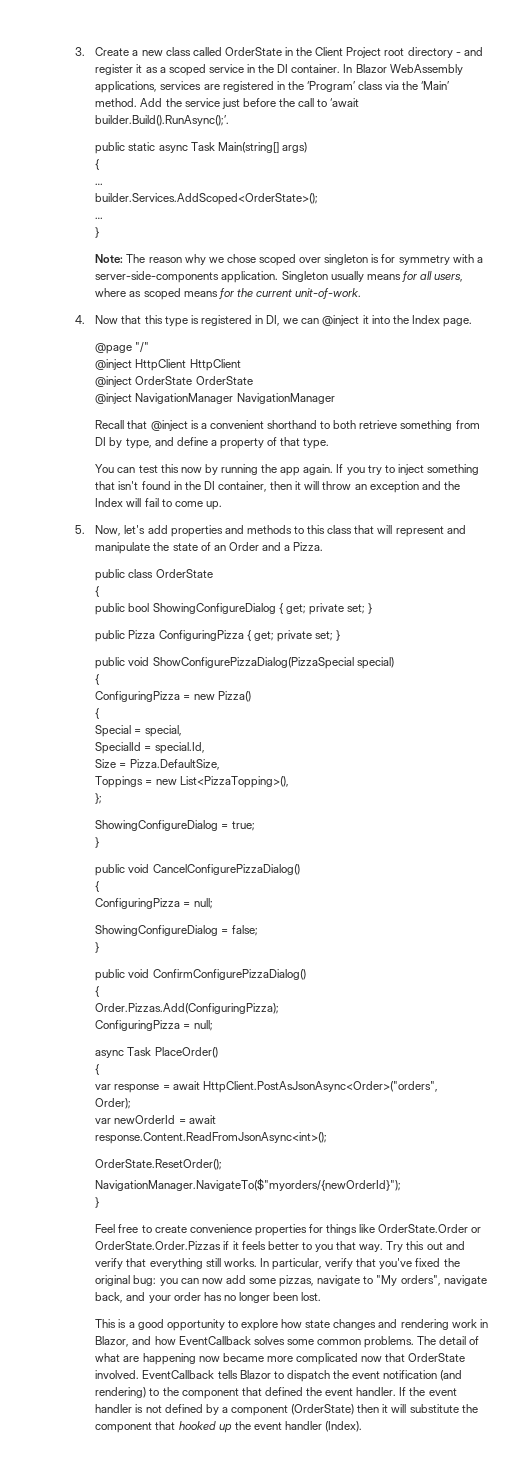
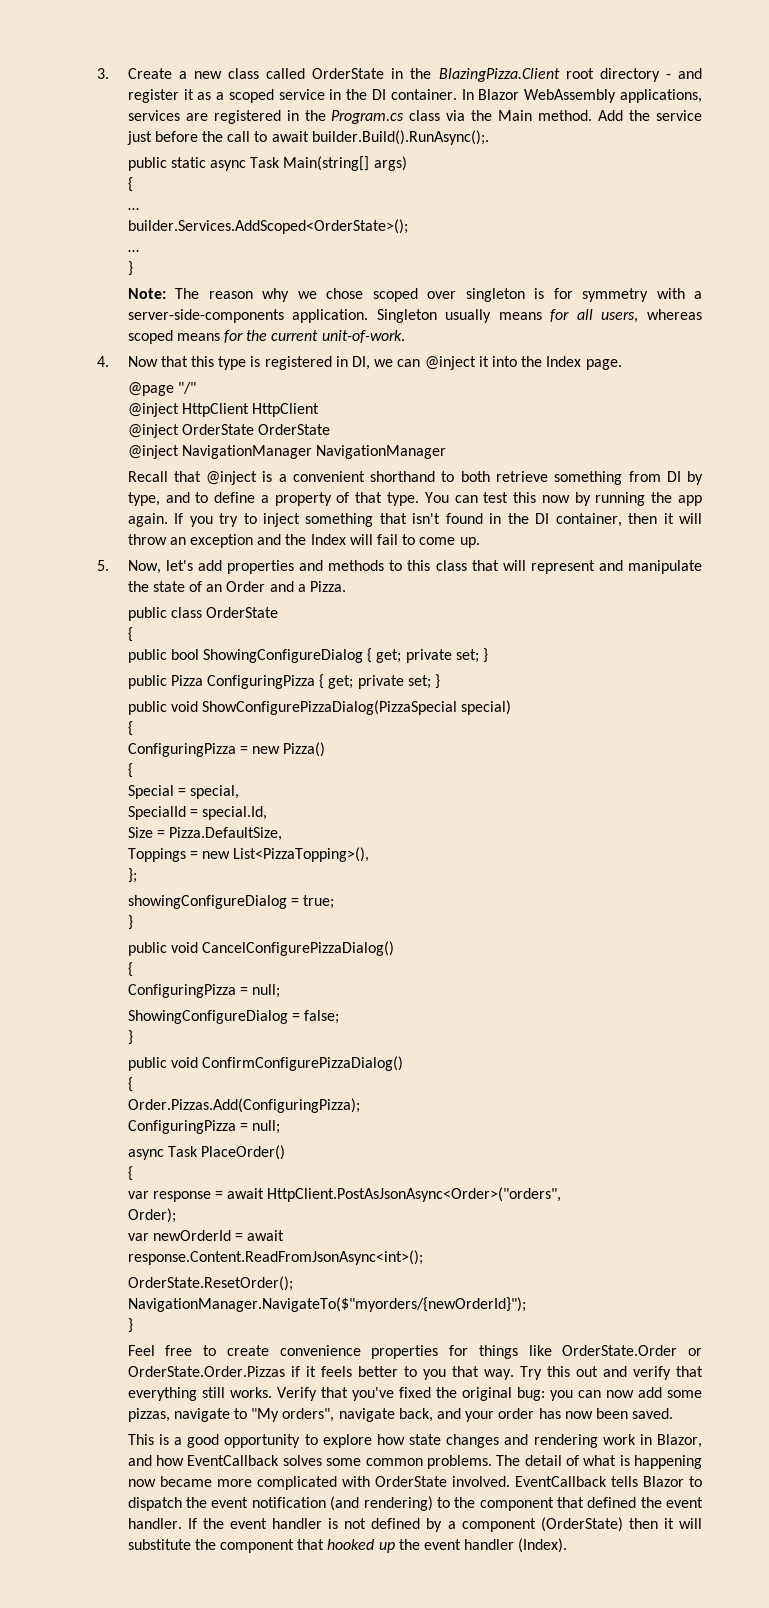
- 3. Create a new class called OrderState in the Client Project root directory - and register it as a scoped service in the DI container.
+ 3. Create a new class called OrderState in the BlazingPizza.Client root directory - and register it as a scoped service in the DI container.
- In Blazor WebAssembly applications, services are registered in the ‘Program’ class via the ‘Main’ method.
+ In Blazor WebAssembly applications, services are registered in the Program.cs class via the Main method.
- Add the service just before the call to ‘await builder.Build().RunAsync();’.
+ Add the service just before the call to await builder.Build().RunAsync();.
- Singleton usually means for all users, where as scoped means for the current unit-of-work.
+ Singleton usually means for all users, whereas scoped means for the current unit-of-work.
- Recall that @inject is a convenient shorthand to both retrieve something from DI by type, and define a property of that type.
- You can test this now by running the app again.
+ Recall that @inject is a convenient shorthand to both retrieve something from DI by type, and to define a property of that type. You can test this now by running the app again.
- ShowingConfigureDialog = true;
+ showingConfigureDialog = true;
- In particular, verify that you've fixed the original bug: you can now add some pizzas, navigate to "My orders", navigate back, and your order has no longer been lost.
+ Verify that you've fixed the original bug: you can now add some pizzas, navigate to "My orders", navigate back, and your order has now been saved.
- The detail of what are happening now became more complicated now that OrderState involved.
+ The detail of what is happening now became more complicated with OrderState involved.

